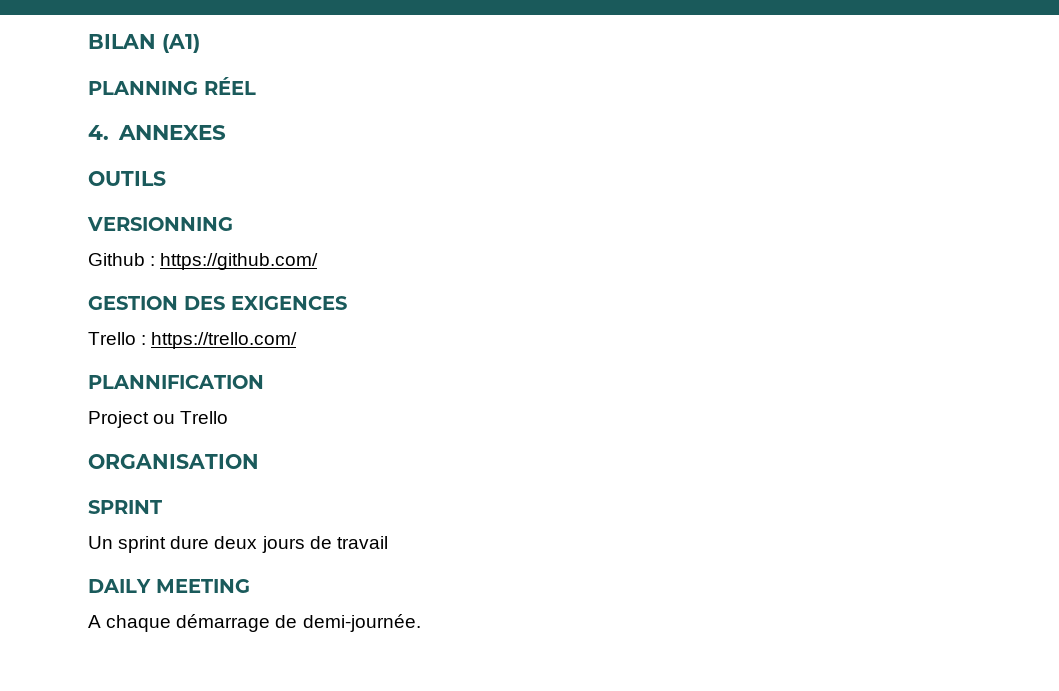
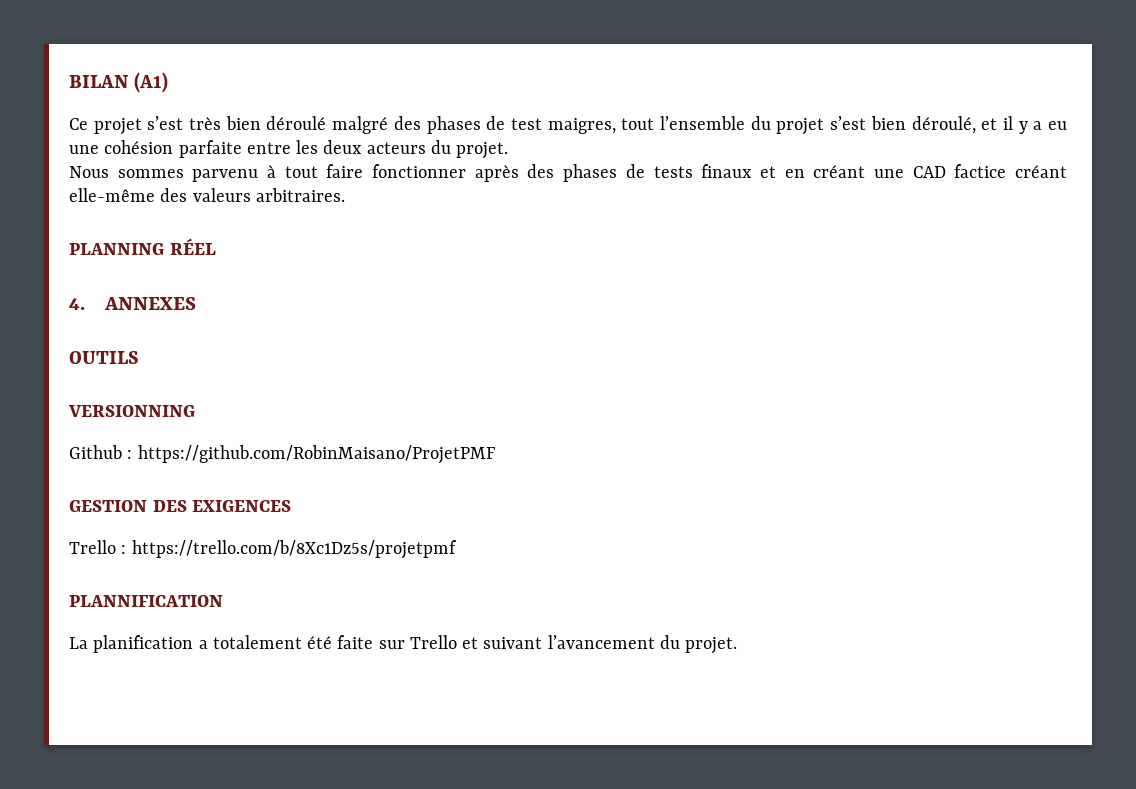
+ Ce projet s’est très bien déroulé malgré des phases de test maigres, tout l’ensemble du projet s’est bien déroulé, et il y a eu une cohésion parfaite entre les deux acteurs du projet.
+ Nous sommes parvenu à tout faire fonctionner après des phases de tests finaux et en créant une CAD factice créant elle-même des valeurs arbitraires.
- Github : https://github.com/
+ Github : https://github.com/RobinMaisano/ProjetPMF
- Trello : https://trello.com/
+ Trello : https://trello.com/b/8Xc1Dz5s/projetpmf
- Project ou Trello
- ORGANISATION
- SPRINT
- Un sprint dure deux jours de travail
- DAILY MEETING
- A chaque démarrage de demi-journée.
+ La planification a totalement été faite sur Trello et suivant l’avancement du projet.

